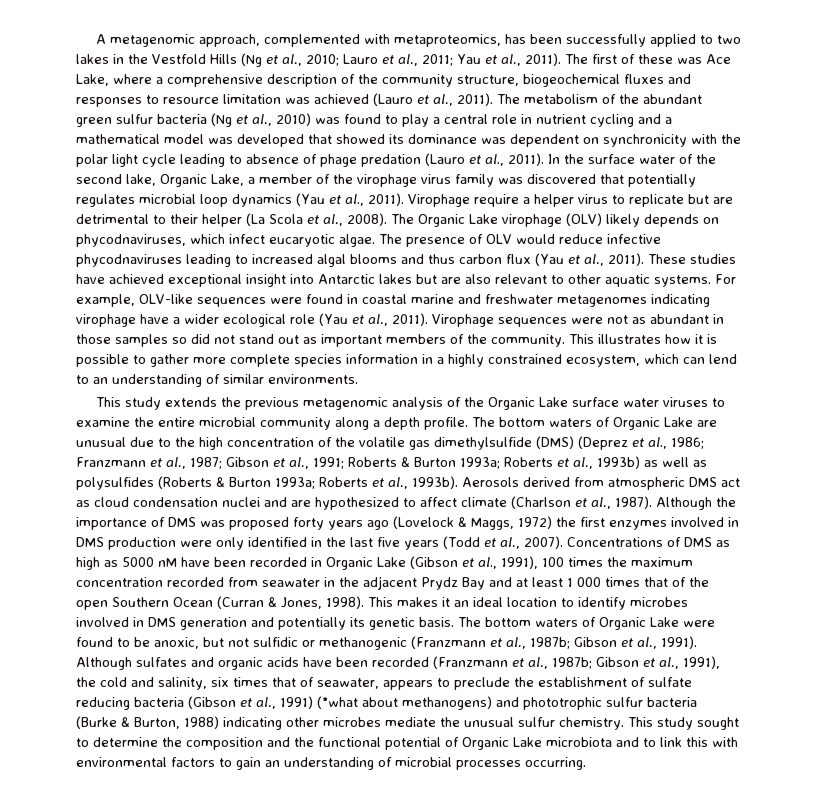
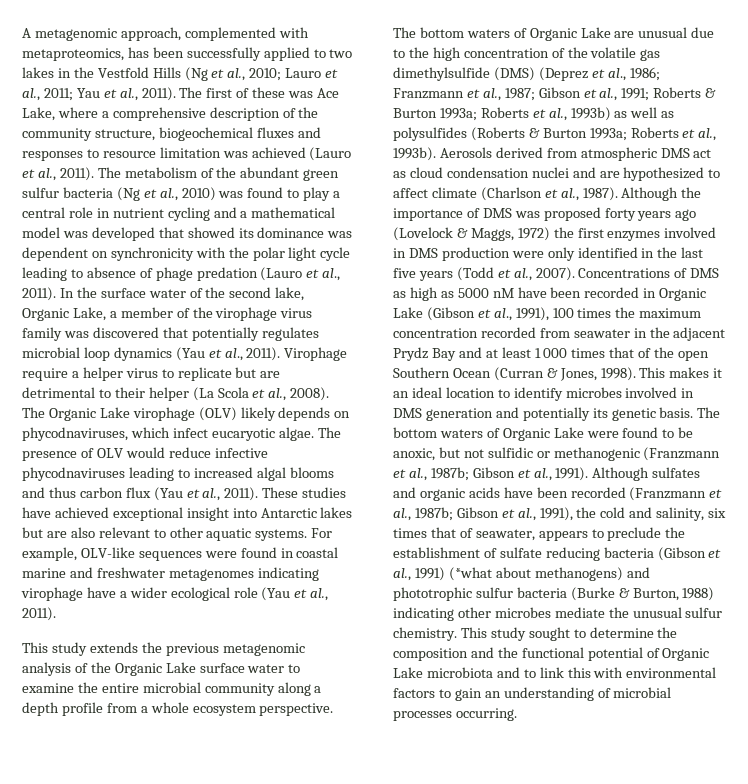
- Virophage sequences were not as abundant in those samples so did not stand out as important members of the community. This illustrates how it is possible to gather more complete species information in a highly constrained ecosystem, which can lend to an understanding of similar environments.
- This study extends the previous metagenomic analysis of the Organic Lake surface water viruses to examine the entire microbial community along a depth profile.
+ This study extends the previous metagenomic analysis of the Organic Lake surface water to examine the entire microbial community along a depth profile from a whole ecosystem perspective.

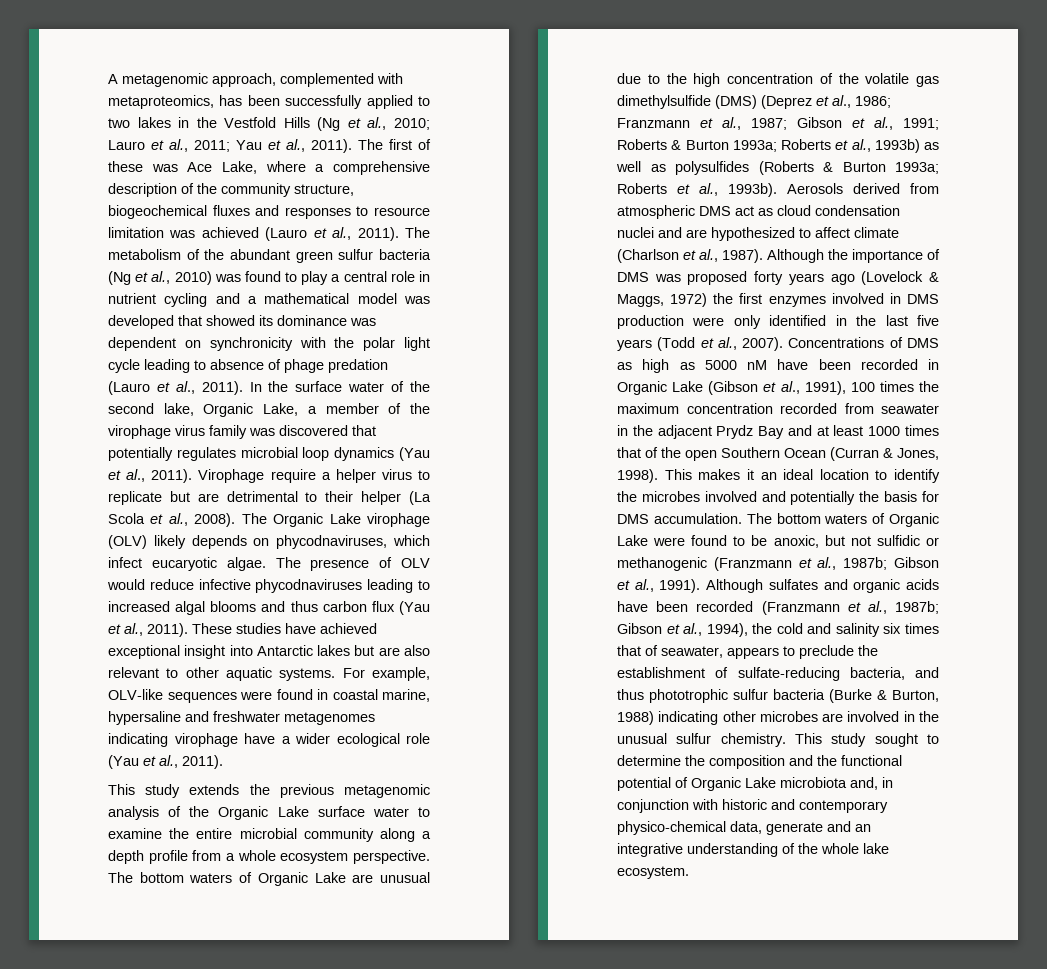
- For example, OLV-like sequences were found in coastal marine and freshwater metagenomes indicating virophage have a wider ecological role (Yau et al., 2011).
+ For example, OLV-like sequences were found in coastal marine, hypersaline and freshwater metagenomes indicating virophage have a wider ecological role (Yau et al., 2011).
- Concentrations of DMS as high as 5000 nM have been recorded in Organic Lake (Gibson et al., 1991), 100 times the maximum concentration recorded from seawater in the adjacent Prydz Bay and at least 1 000 times that of the open Southern Ocean (Curran & Jones, 1998).
+ Concentrations of DMS as high as 5000 nM have been recorded in Organic Lake (Gibson et al., 1991), 100 times the maximum concentration recorded from seawater in the adjacent Prydz Bay and at least 1000 times that of the open Southern Ocean (Curran & Jones, 1998).
- This makes it an ideal location to identify microbes involved in DMS generation and potentially its genetic basis.
+ This makes it an ideal location to identify the microbes involved and potentially the basis for DMS accumulation.
- Although sulfates and organic acids have been recorded (Franzmann et al., 1987b; Gibson et al., 1991), the cold and salinity, six times that of seawater, appears to preclude the establishment of sulfate reducing bacteria (Gibson et al., 1991) (*what about methanogens) and phototrophic sulfur bacteria (Burke & Burton, 1988) indicating other microbes mediate the unusual sulfur chemistry.
+ Although sulfates and organic acids have been recorded (Franzmann et al., 1987b; Gibson et al., 1994), the cold and salinity six times that of seawater, appears to preclude the establishment of sulfate-reducing bacteria, and thus phototrophic sulfur bacteria (Burke & Burton, 1988) indicating other microbes are involved in the unusual sulfur chemistry.
- This study sought to determine the composition and the functional potential of Organic Lake microbiota and to link this with environmental factors to gain an understanding of microbial processes occurring.
+ This study sought to determine the composition and the functional potential of Organic Lake microbiota and, in conjunction with historic and contemporary physico-chemical data, generate and an integrative understanding of the whole lake ecosystem.

